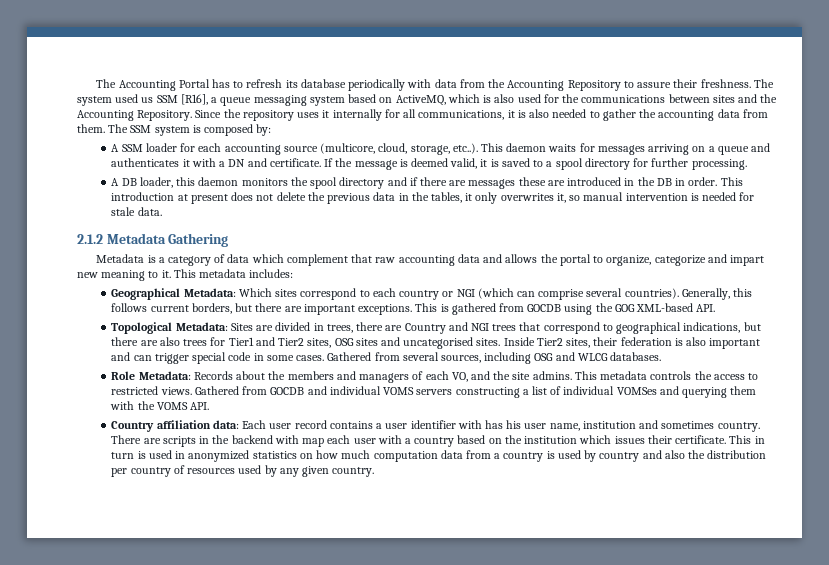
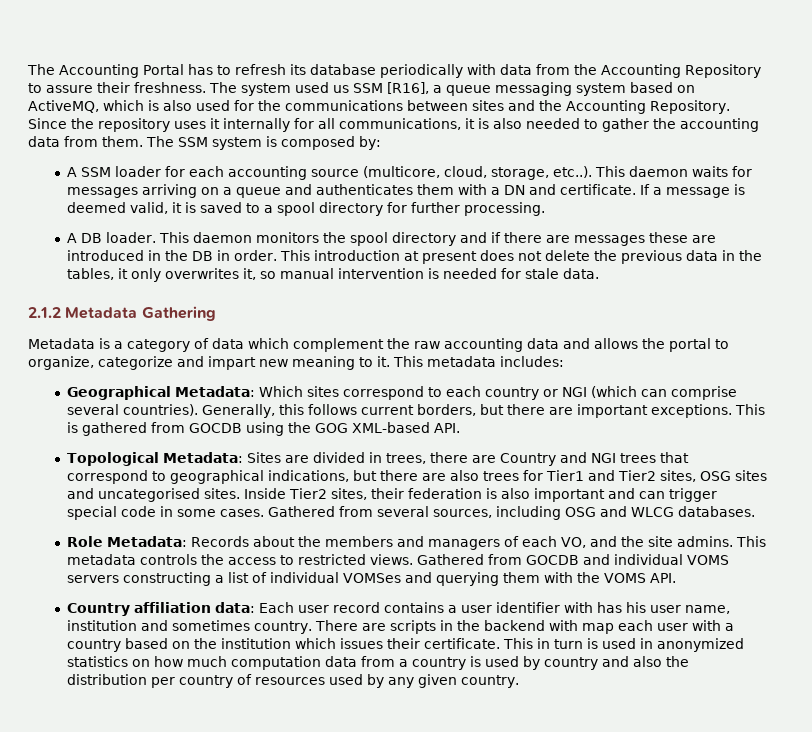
- A SSM loader for each accounting source (multicore, cloud, storage, etc..). This daemon waits for messages arriving on a queue and authenticates it with a DN and certificate.
+ A SSM loader for each accounting source (multicore, cloud, storage, etc..). This daemon waits for messages arriving on a queue and authenticates them with a DN and certificate.
- If the message is deemed valid, it is saved to a spool directory for further processing.
+ If a message is deemed valid, it is saved to a spool directory for further processing.
- A DB loader, this daemon monitors the spool directory and if there are messages these are introduced in the DB in order.
+ A DB loader. This daemon monitors the spool directory and if there are messages these are introduced in the DB in order.
- Metadata is a category of data which complement that raw accounting data and allows the portal to organize, categorize and impart new meaning to it.
+ Metadata is a category of data which complement the raw accounting data and allows the portal to organize, categorize and impart new meaning to it.

